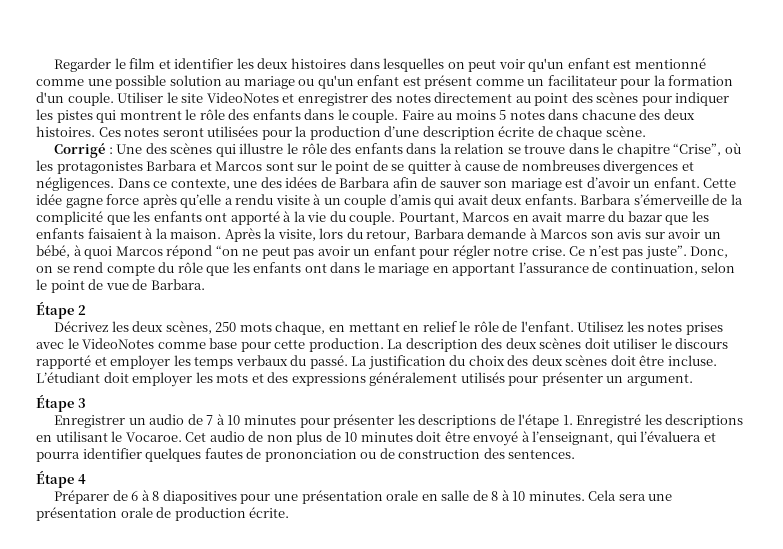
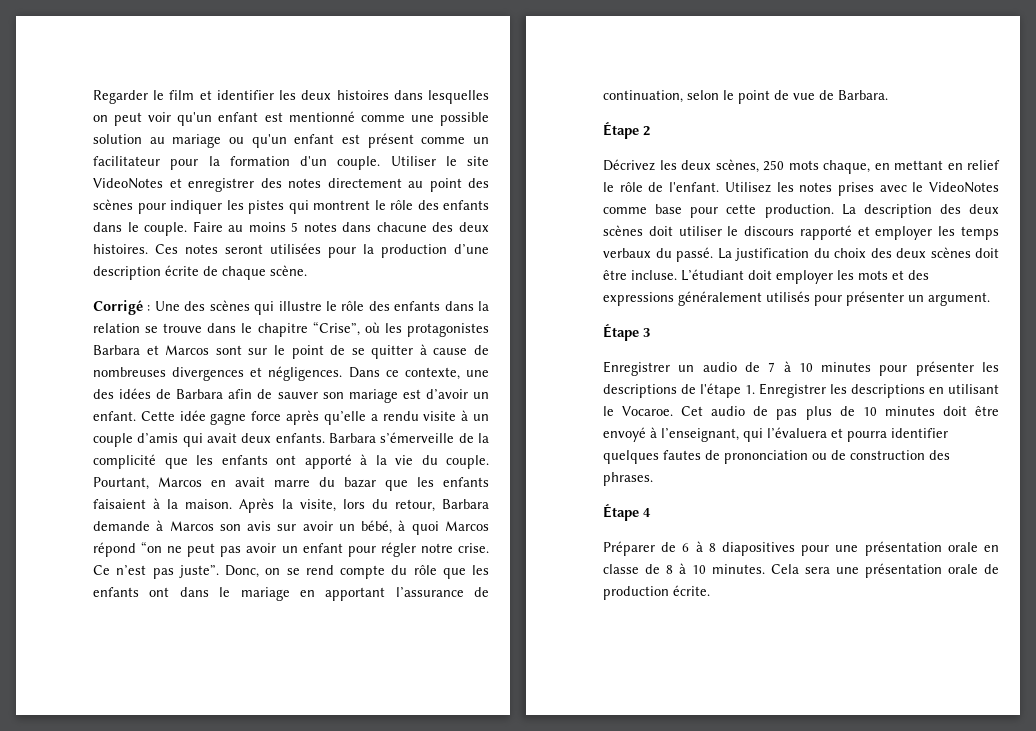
- Enregistrer un audio de 7 à 10 minutes pour présenter les descriptions de l'étape 1. Enregistré les descriptions en utilisant le Vocaroe.
+ Enregistrer un audio de 7 à 10 minutes pour présenter les descriptions de l'étape 1. Enregistrer les descriptions en utilisant le Vocaroe.
- Cet audio de non plus de 10 minutes doit être envoyé à l’enseignant, qui l’évaluera et pourra identifier quelques fautes de prononciation ou de construction des sentences.
+ Cet audio de pas plus de 10 minutes doit être envoyé à l’enseignant, qui l’évaluera et pourra identifier quelques fautes de prononciation ou de construction des phrases.
- Préparer de 6 à 8 diapositives pour une présentation orale en salle de 8 à 10 minutes.
+ Préparer de 6 à 8 diapositives pour une présentation orale en classe de 8 à 10 minutes.

